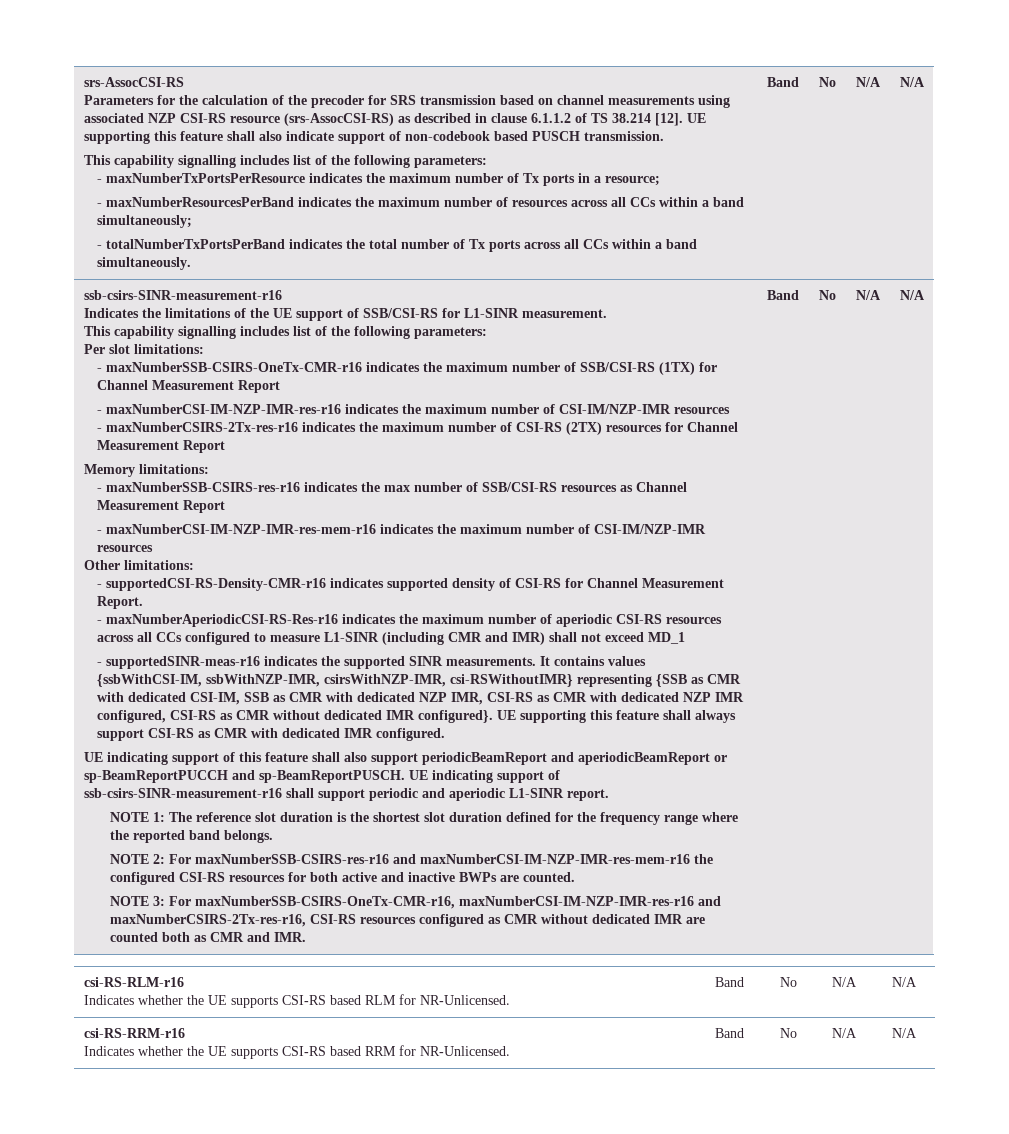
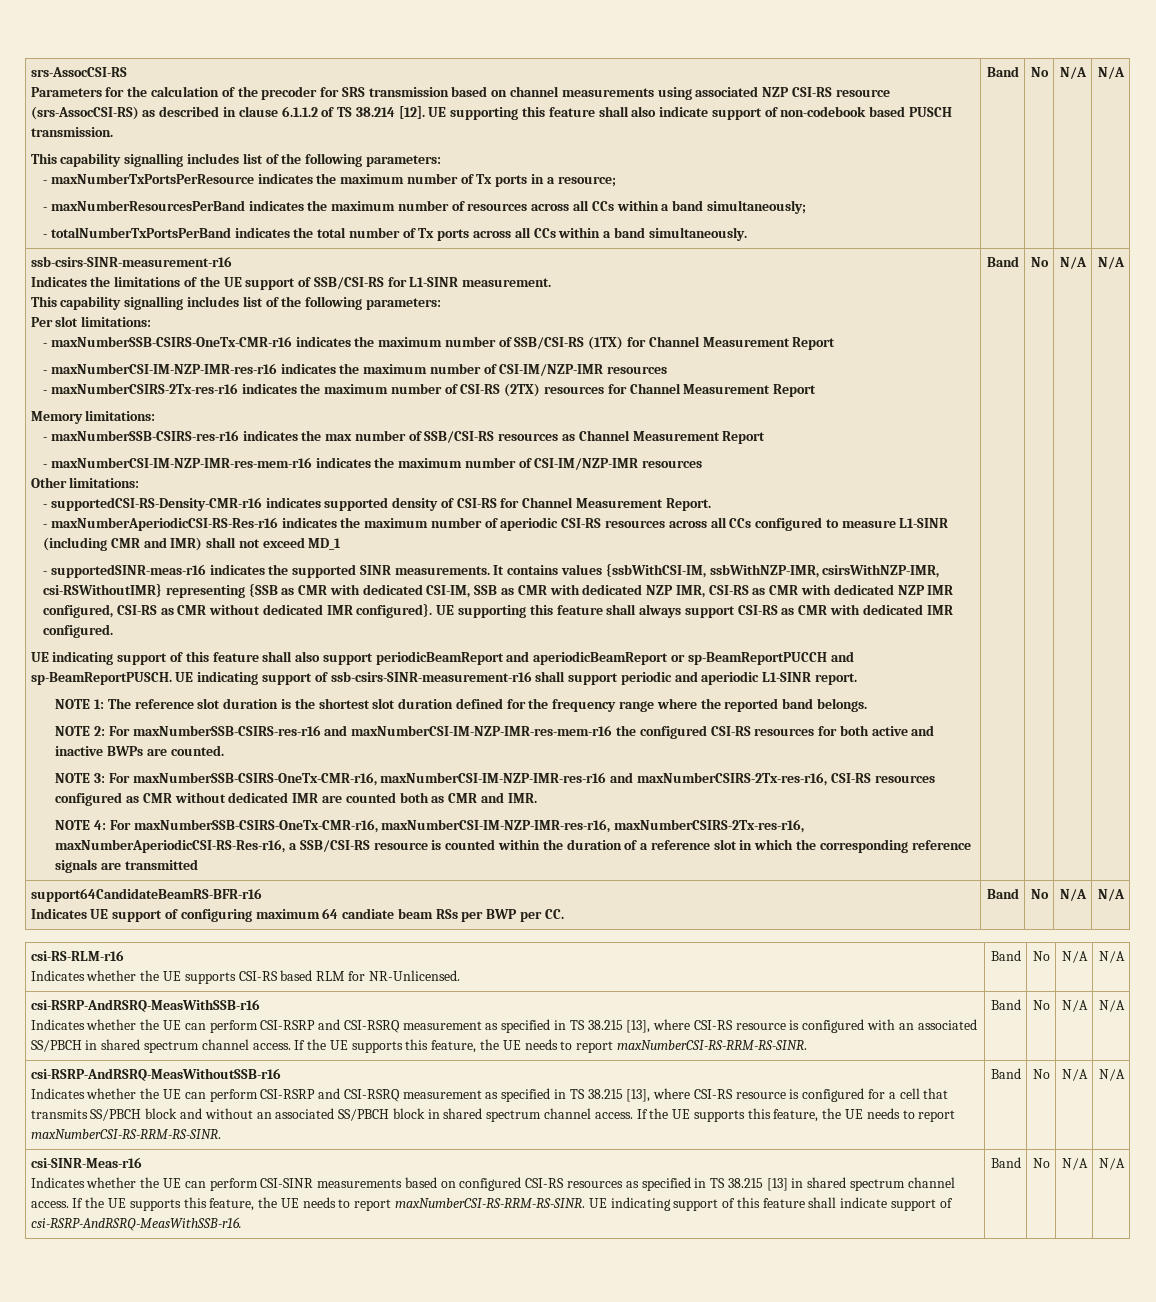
- NOTE 3: For maxNumberSSB-CSIRS-OneTx-CMR-r16, maxNumberCSI-IM-NZP-IMR-res-r16 and maxNumberCSIRS-2Tx-res-r16, CSI-RS resources configured as CMR without dedicated IMR are counted both as CMR and IMR. | Band | No | N/A | N/A
+ NOTE 3: For maxNumberSSB-CSIRS-OneTx-CMR-r16, maxNumberCSI-IM-NZP-IMR-res-r16 and maxNumberCSIRS-2Tx-res-r16, CSI-RS resources configured as CMR without dedicated IMR are counted both as CMR and IMR.
+ NOTE 4: For maxNumberSSB-CSIRS-OneTx-CMR-r16, maxNumberCSI-IM-NZP-IMR-res-r16, maxNumberCSIRS-2Tx-res-r16, maxNumberAperiodicCSI-RS-Res-r16, a SSB/CSI-RS resource is counted within the duration of a reference slot in which the corresponding reference signals are transmitted | Band | No | N/A | N/A
+ support64CandidateBeamRS-BFR-r16
+ Indicates UE support of configuring maximum 64 candiate beam RSs per BWP per CC. | Band | No | N/A | N/A
- csi-RS-RRM-r16
- Indicates whether the UE supports CSI-RS based RRM for NR-Unlicensed.
+ csi-RSRP-AndRSRQ-MeasWithSSB-r16
+ Indicates whether the UE can perform CSI-RSRP and CSI-RSRQ measurement as specified in TS 38.215 [13], where CSI-RS resource is configured with an associated SS/PBCH in shared spectrum channel access. If the UE supports this feature, the UE needs to report maxNumberCSI-RS-RRM-RS-SINR. | Band | No | N/A | N/A
+ csi-RSRP-AndRSRQ-MeasWithoutSSB-r16
+ Indicates whether the UE can perform CSI-RSRP and CSI-RSRQ measurement as specified in TS 38.215 [13], where CSI-RS resource is configured for a cell that transmits SS/PBCH block and without an associated SS/PBCH block in shared spectrum channel access. If the UE supports this feature, the UE needs to report maxNumberCSI-RS-RRM-RS-SINR. | Band | No | N/A | N/A
+ csi-SINR-Meas-r16
+ Indicates whether the UE can perform CSI-SINR measurements based on configured CSI-RS resources as specified in TS 38.215 [13] in shared spectrum channel access. If the UE supports this feature, the UE needs to report maxNumberCSI-RS-RRM-RS-SINR. UE indicating support of this feature shall indicate support of csi-RSRP-AndRSRQ-MeasWithSSB-r16.

